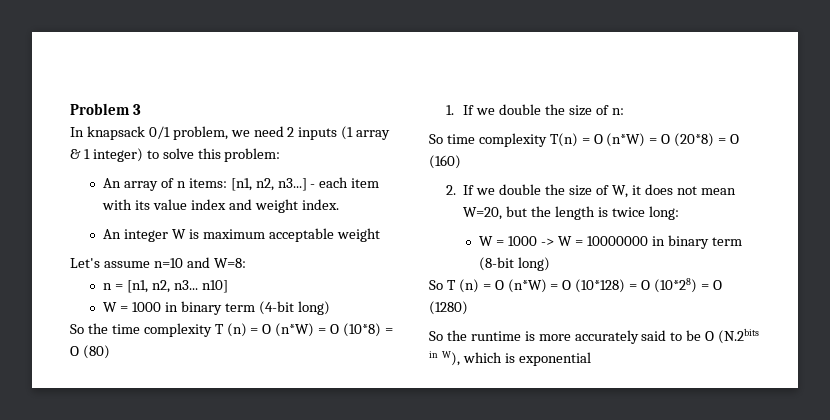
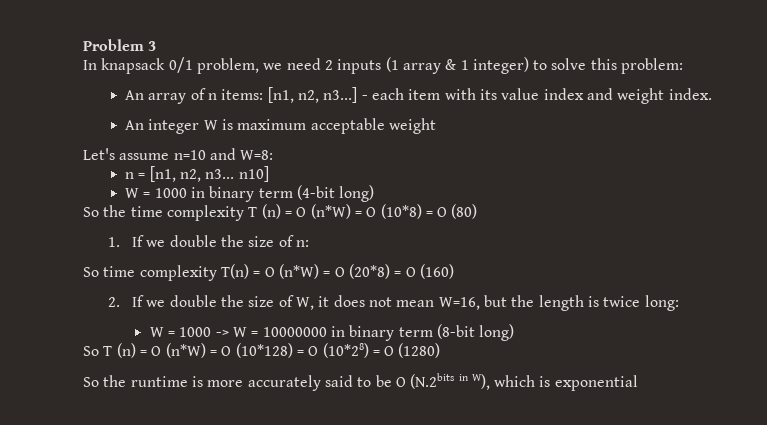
- 2. If we double the size of W, it does not mean W=20, but the length is twice long:
+ 2. If we double the size of W, it does not mean W=16, but the length is twice long:

